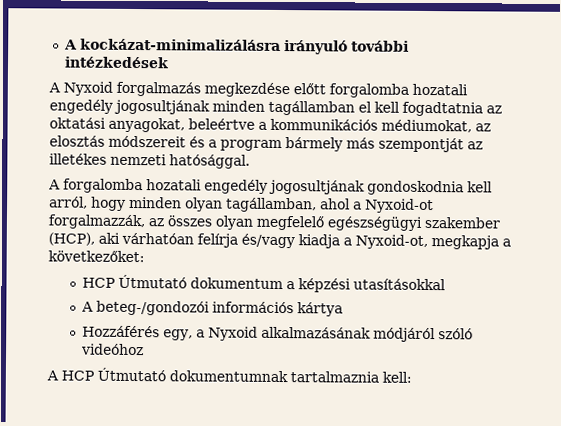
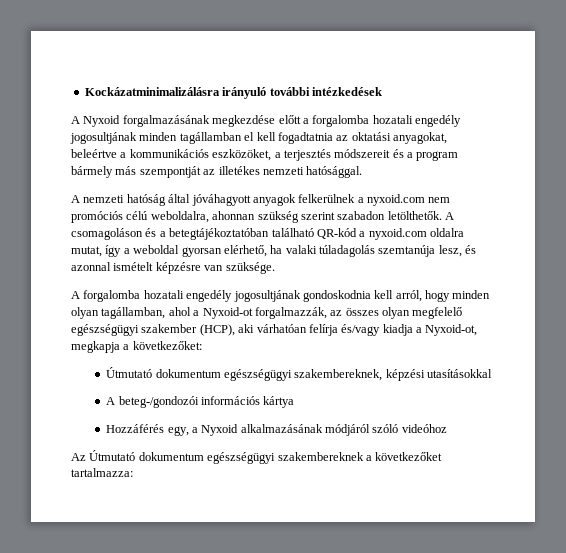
- A kockázat-minimalizálásra irányuló további intézkedések
+ Kockázatminimalizálásra irányuló további intézkedések
- A Nyxoid forgalmazás megkezdése előtt forgalomba hozatali engedély jogosultjának minden tagállamban el kell fogadtatnia az oktatási anyagokat, beleértve a kommunikációs médiumokat, az elosztás módszereit és a program bármely más szempontját az illetékes nemzeti hatósággal.
+ A Nyxoid forgalmazásának megkezdése előtt a forgalomba hozatali engedély jogosultjának minden tagállamban el kell fogadtatnia az oktatási anyagokat, beleértve a kommunikációs eszközöket, a terjesztés módszereit és a program bármely más szempontját az illetékes nemzeti hatósággal.
+ A nemzeti hatóság által jóváhagyott anyagok felkerülnek a nyxoid.com nem promóciós célú weboldalra, ahonnan szükség szerint szabadon letölthetők. A csomagoláson és a betegtájékoztatóban található QR-kód a nyxoid.com oldalra mutat, így a weboldal gyorsan elérhető, ha valaki túladagolás szemtanúja lesz, és azonnal ismételt képzésre van szüksége.
- HCP Útmutató dokumentum a képzési utasításokkal
+ Útmutató dokumentum egészségügyi szakembereknek, képzési utasításokkal
- A HCP Útmutató dokumentumnak tartalmaznia kell:
+ Az Útmutató dokumentum egészségügyi szakembereknek a következőket tartalmazza:

